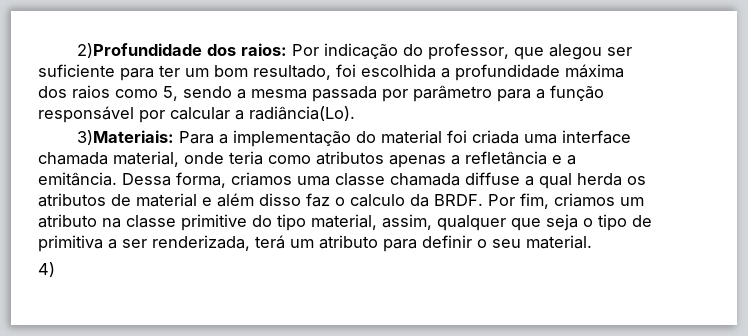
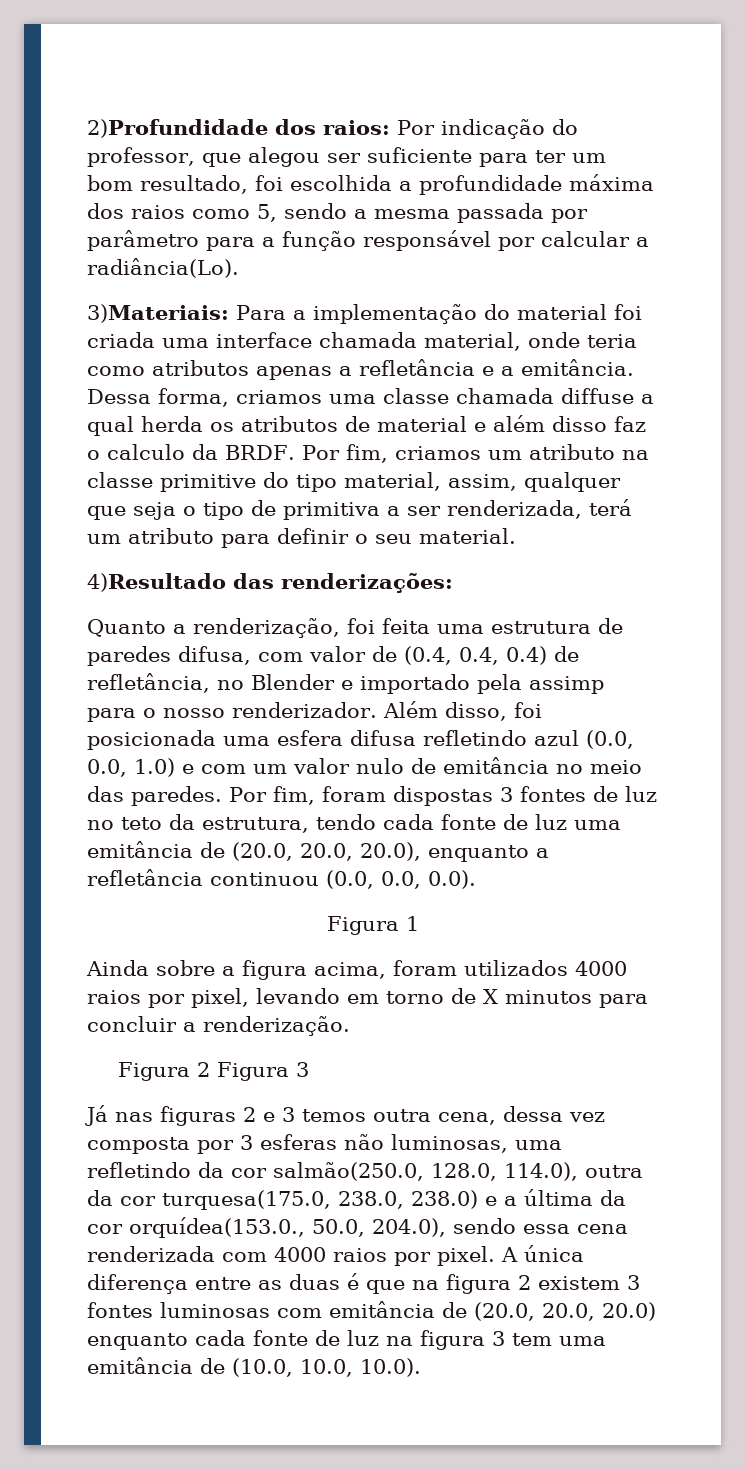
- 4)
+ 4)Resultado das renderizações:
+ Quanto a renderização, foi feita uma estrutura de paredes difusa, com valor de (0.4, 0.4, 0.4) de refletância, no Blender e importado pela assimp para o nosso renderizador. Além disso, foi posicionada uma esfera difusa refletindo azul (0.0, 0.0, 1.0) e com um valor nulo de emitância no meio das paredes. Por fim, foram dispostas 3 fontes de luz no teto da estrutura, tendo cada fonte de luz uma emitância de (20.0, 20.0, 20.0), enquanto a refletância continuou (0.0, 0.0, 0.0).
+ Figura 1
+ Ainda sobre a figura acima, foram utilizados 4000 raios por pixel, levando em torno de X minutos para concluir a renderização.
+ Figura 2 Figura 3
+ Já nas figuras 2 e 3 temos outra cena, dessa vez composta por 3 esferas não luminosas, uma refletindo da cor salmão(250.0, 128.0, 114.0), outra da cor turquesa(175.0, 238.0, 238.0) e a última da cor orquídea(153.0., 50.0, 204.0), sendo essa cena renderizada com 4000 raios por pixel. A única diferença entre as duas é que na figura 2 existem 3 fontes luminosas com emitância de (20.0, 20.0, 20.0) enquanto cada fonte de luz na figura 3 tem uma emitância de (10.0, 10.0, 10.0).

